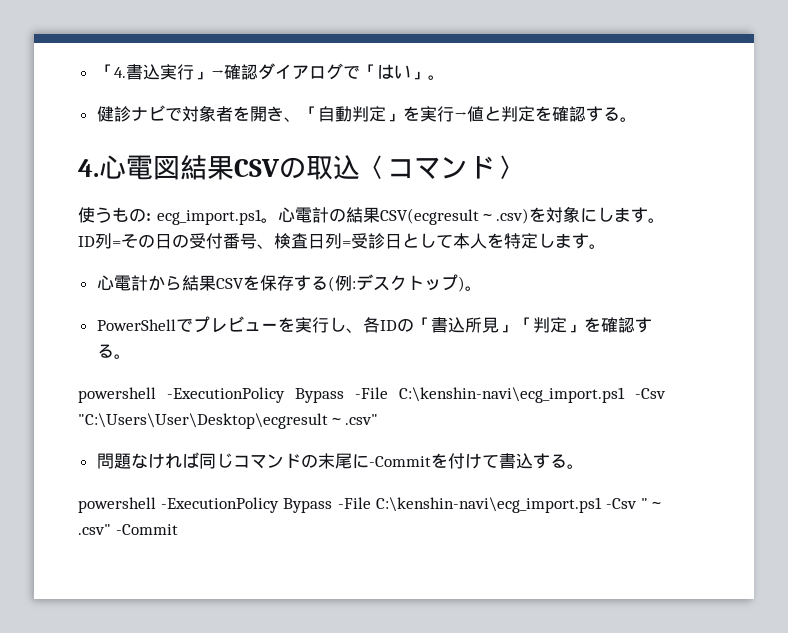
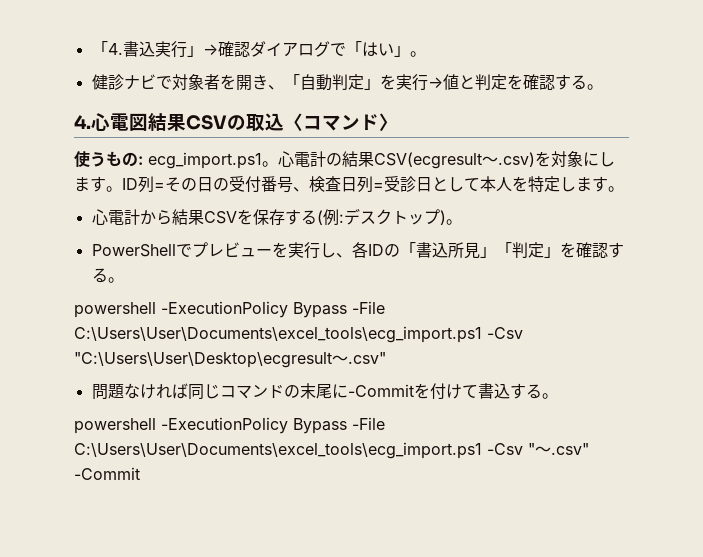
- powershell -ExecutionPolicy Bypass -File C:\kenshin-navi\ecg_import.ps1 -Csv "C:\Users\User\Desktop\ecgresult～.csv"
+ powershell -ExecutionPolicy Bypass -File C:\Users\User\Documents\excel_tools\ecg_import.ps1 -Csv "C:\Users\User\Desktop\ecgresult～.csv"
- powershell -ExecutionPolicy Bypass -File C:\kenshin-navi\ecg_import.ps1 -Csv "～.csv" -Commit
+ powershell -ExecutionPolicy Bypass -File C:\Users\User\Documents\excel_tools\ecg_import.ps1 -Csv "～.csv" -Commit

